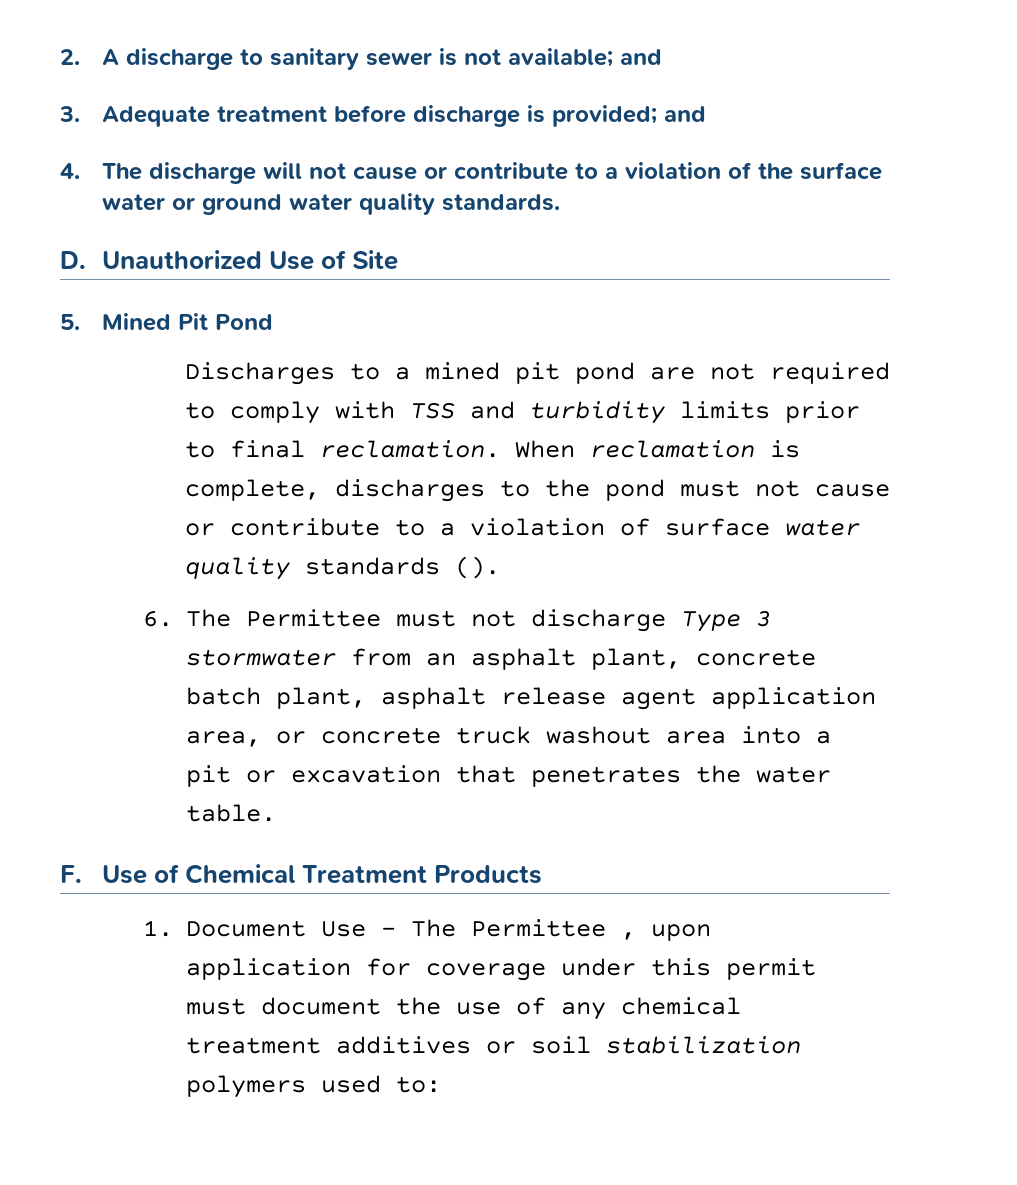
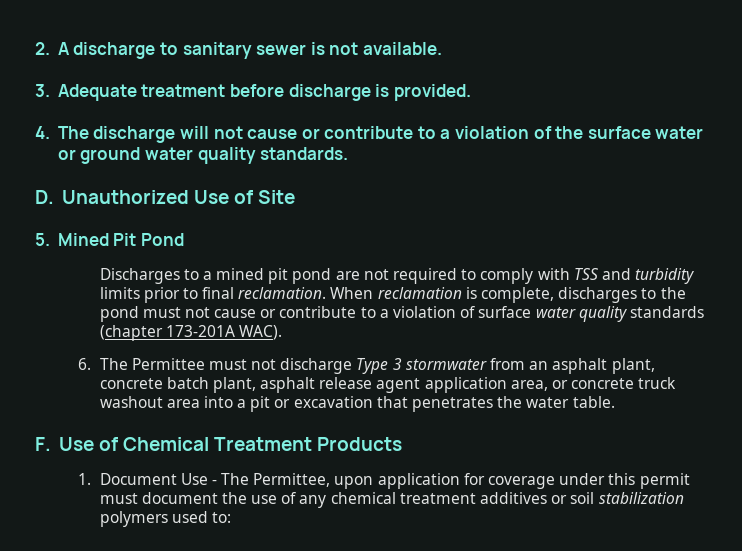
- 2. A discharge to sanitary sewer is not available; and
+ 2. A discharge to sanitary sewer is not available.
- 3. Adequate treatment before discharge is provided; and
+ 3. Adequate treatment before discharge is provided.
- When reclamation is complete, discharges to the pond must not cause or contribute to a violation of surface water quality standards ().
+ When reclamation is complete, discharges to the pond must not cause or contribute to a violation of surface water quality standards (chapter 173-201A WAC).
- 1. Document Use - The Permittee , upon application for coverage under this permit must document the use of any chemical treatment additives or soil stabilization polymers used to:
+ 1. Document Use - The Permittee, upon application for coverage under this permit must document the use of any chemical treatment additives or soil stabilization polymers used to:

